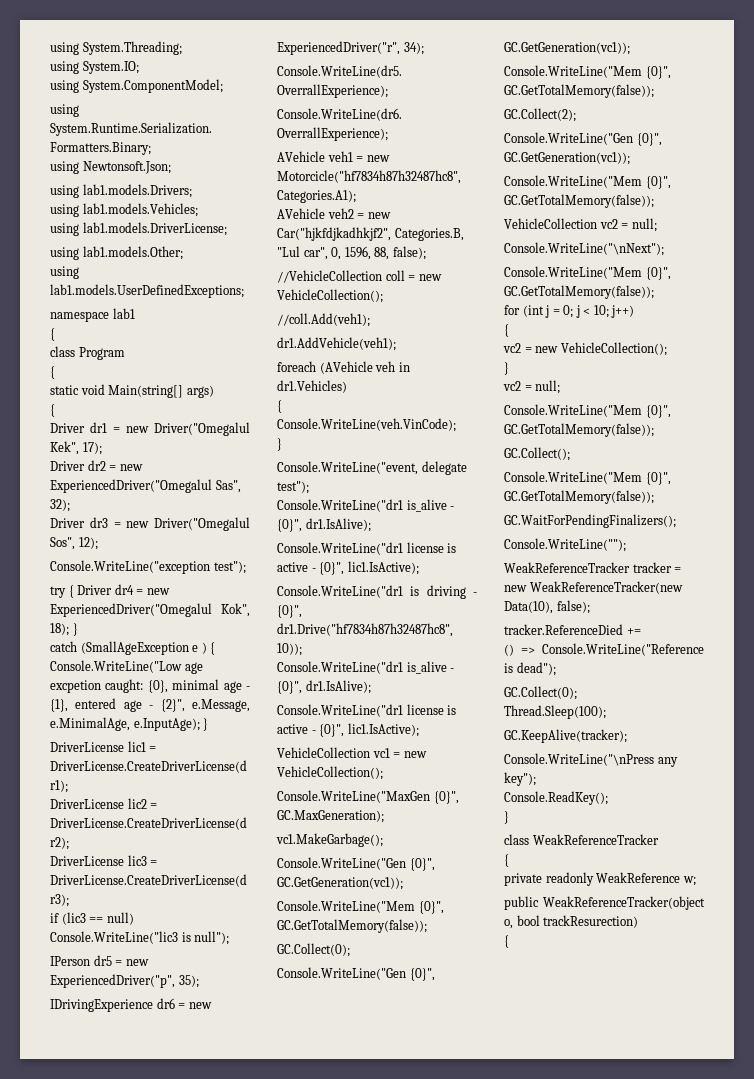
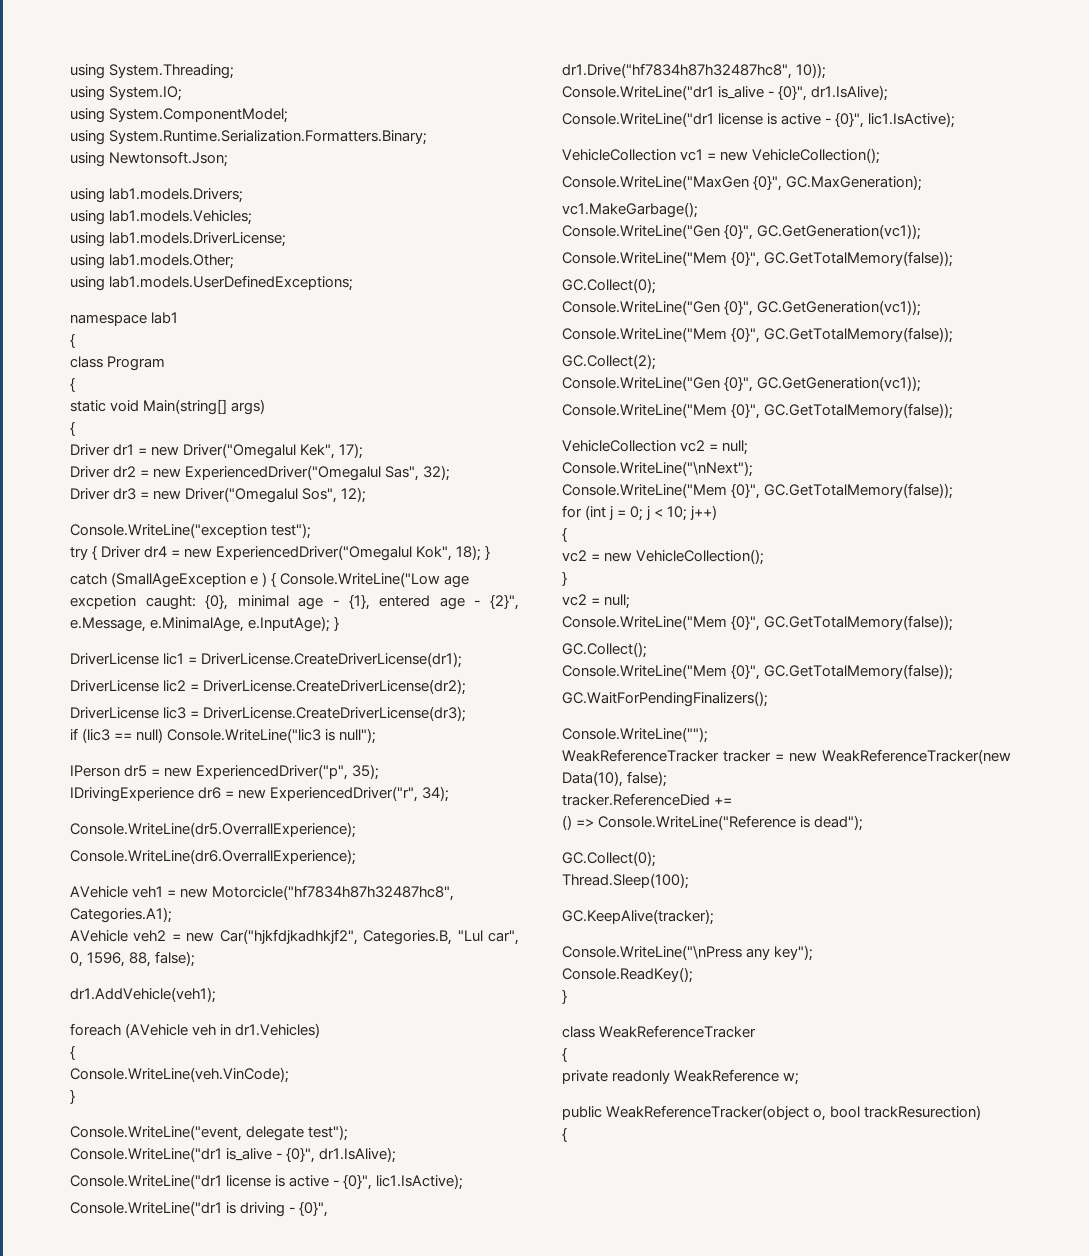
- //VehicleCollection coll = new VehicleCollection();
- //coll.Add(veh1);

